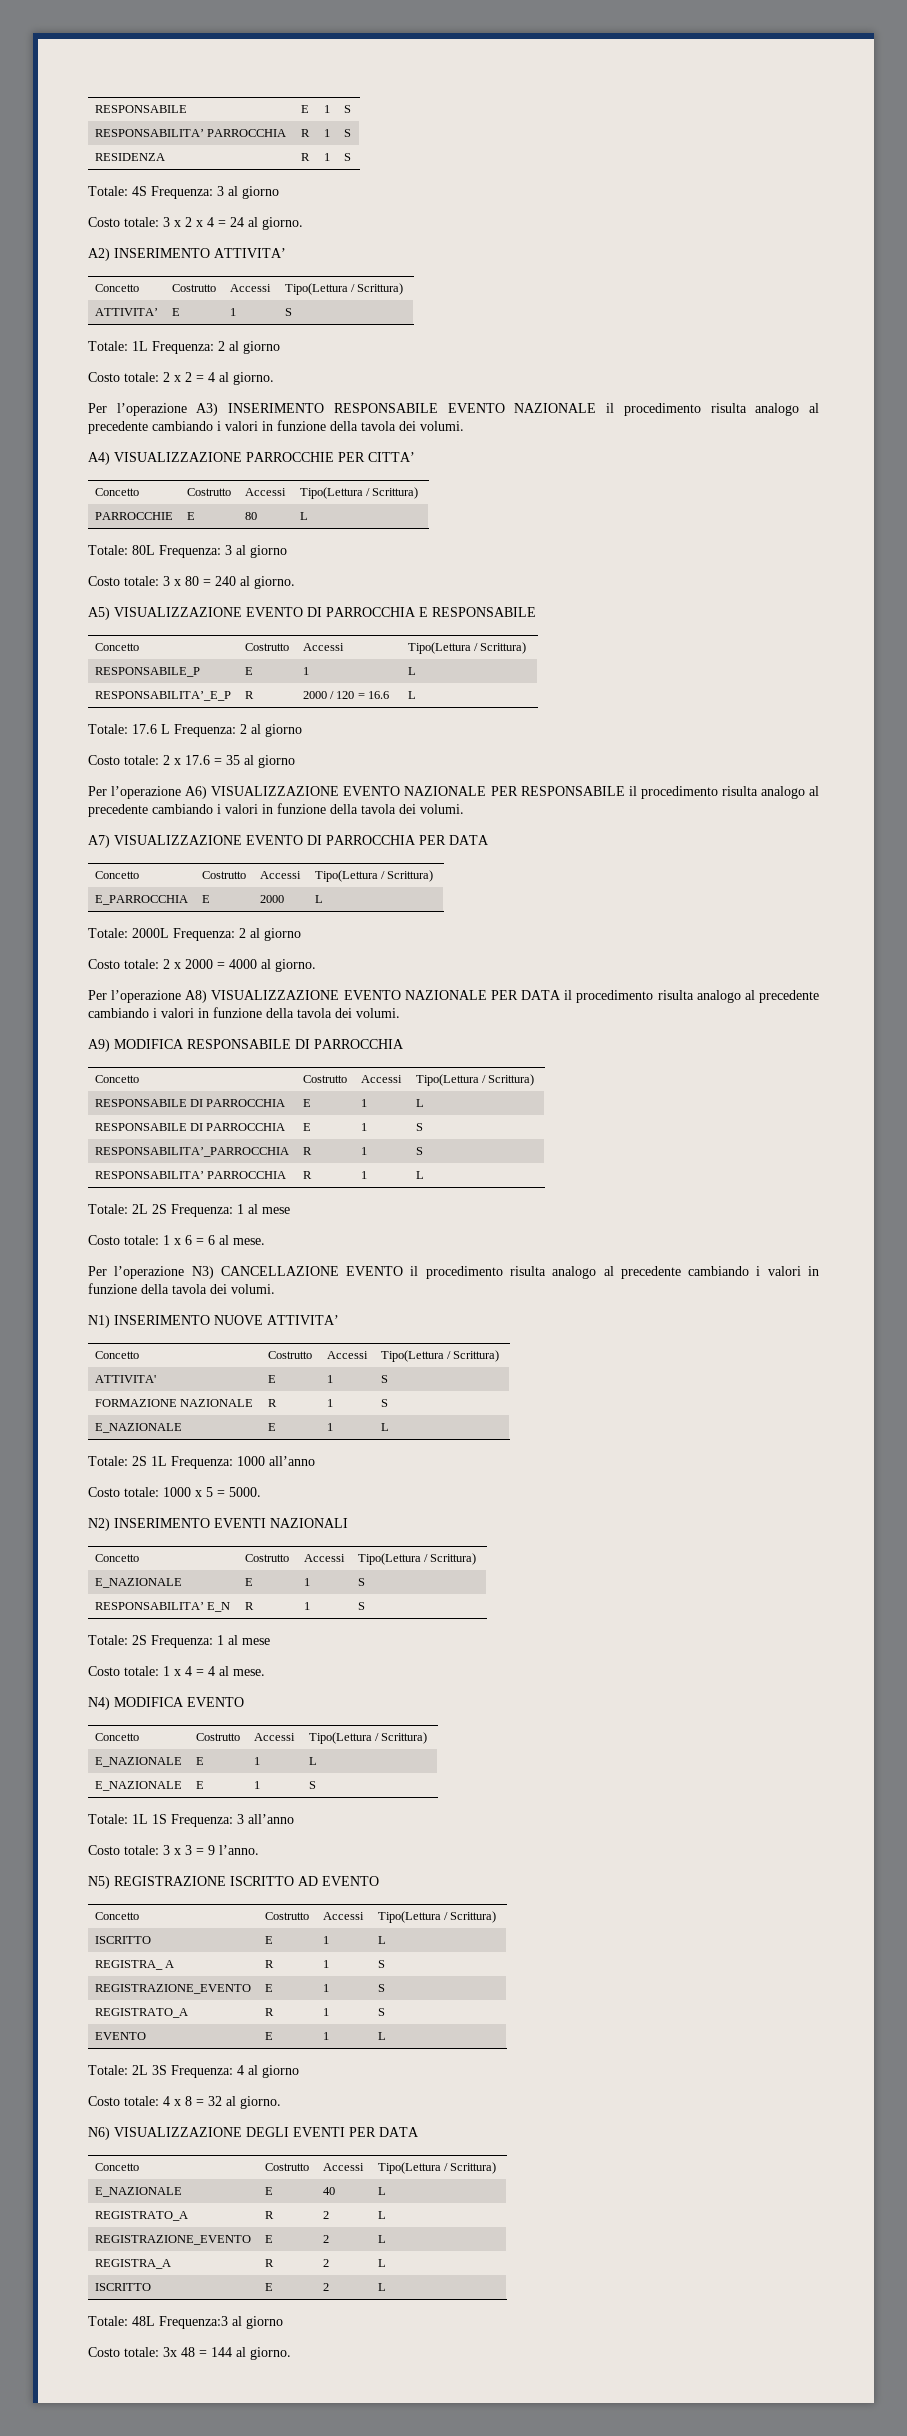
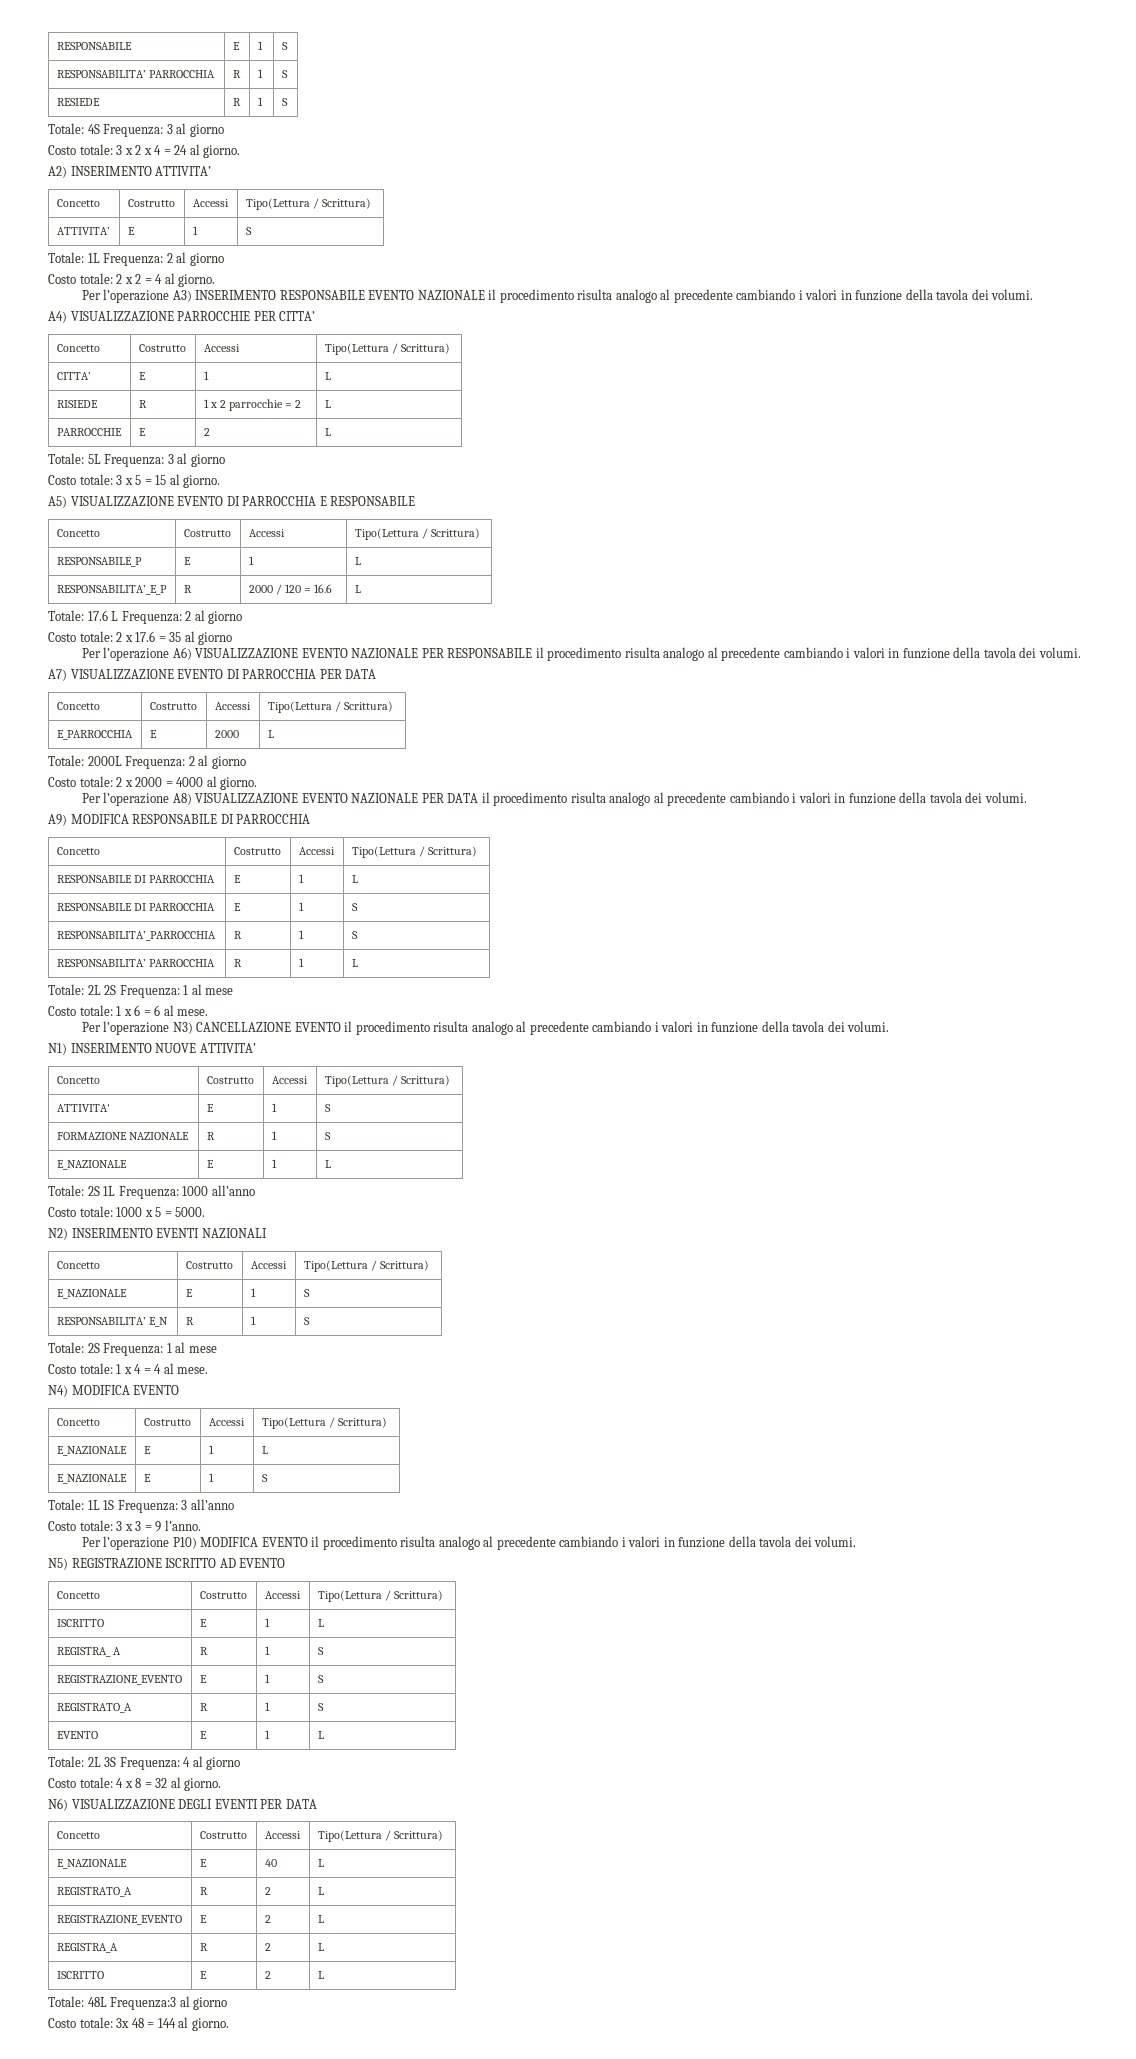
- RESIDENZA | R | 1 | S
+ RESIEDE | R | 1 | S
+ CITTA’ | E | 1 | L
+ RISIEDE | R | 1 x 2 parrocchie = 2 | L
- PARROCCHIE | E | 80 | L
- Totale: 80L Frequenza: 3 al giorno
- Costo totale: 3 x 80 = 240 al giorno.
+ PARROCCHIE | E | 2 | L
+ Totale: 5L Frequenza: 3 al giorno
+ Costo totale: 3 x 5 = 15 al giorno.
+ Per l’operazione P10) MODIFICA EVENTO il procedimento risulta analogo al precedente cambiando i valori in funzione della tavola dei volumi.

